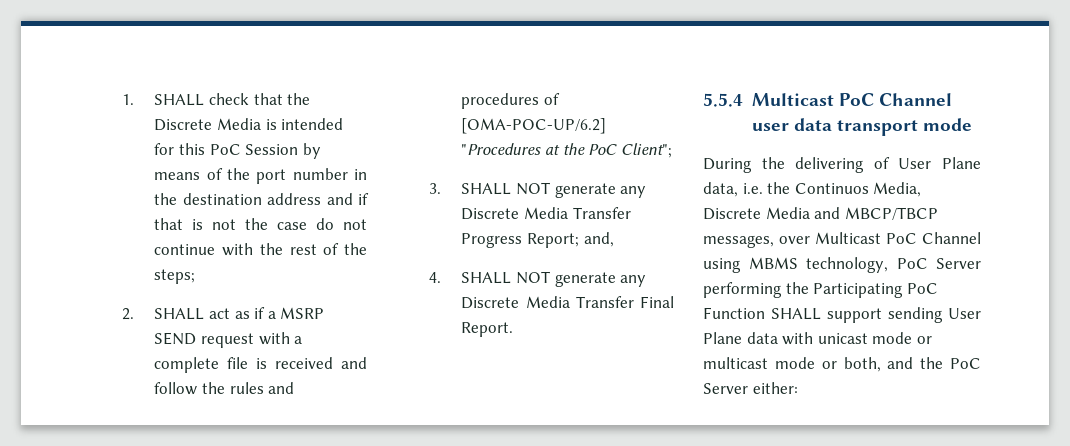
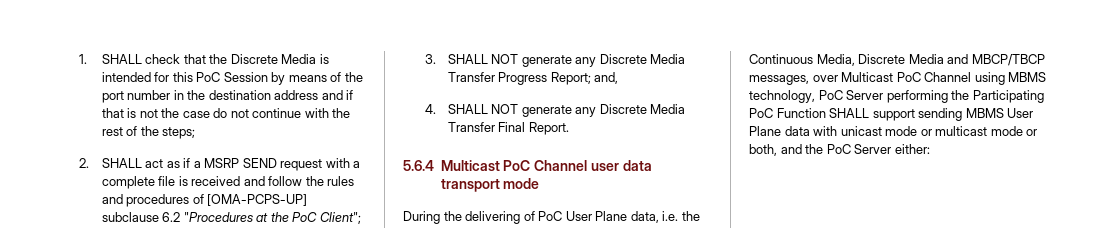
- 2. SHALL act as if a MSRP SEND request with a complete file is received and follow the rules and procedures of [OMA-POC-UP/6.2] "Procedures at the PoC Client";
+ 2. SHALL act as if a MSRP SEND request with a complete file is received and follow the rules and procedures of [OMA-PCPS-UP] subclause 6.2 "Procedures at the PoC Client";
- 5.5.4 Multicast PoC Channel user data transport mode
+ 5.6.4 Multicast PoC Channel user data transport mode
- During the delivering of User Plane data, i.e. the Continuos Media, Discrete Media and MBCP/TBCP messages, over Multicast PoC Channel using MBMS technology, PoC Server performing the Participating PoC Function SHALL support sending User Plane data with unicast mode or multicast mode or both, and the PoC Server either:
+ During the delivering of PoC User Plane data, i.e. the Continuous Media, Discrete Media and MBCP/TBCP messages, over Multicast PoC Channel using MBMS technology, PoC Server performing the Participating PoC Function SHALL support sending MBMS User Plane data with unicast mode or multicast mode or both, and the PoC Server either:

